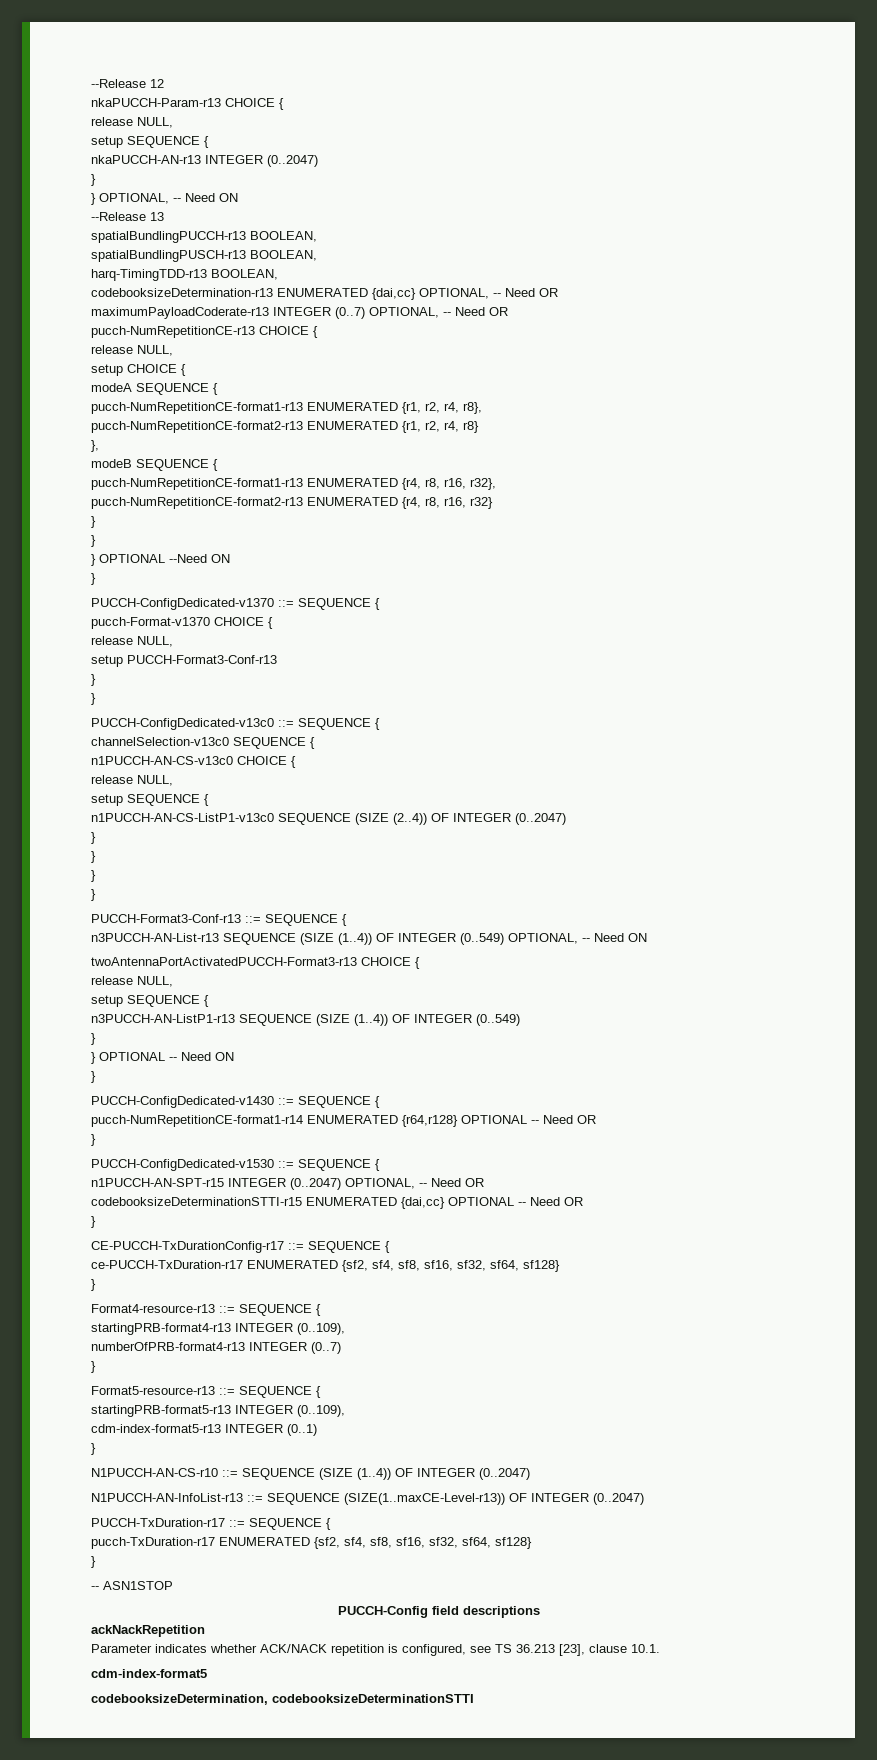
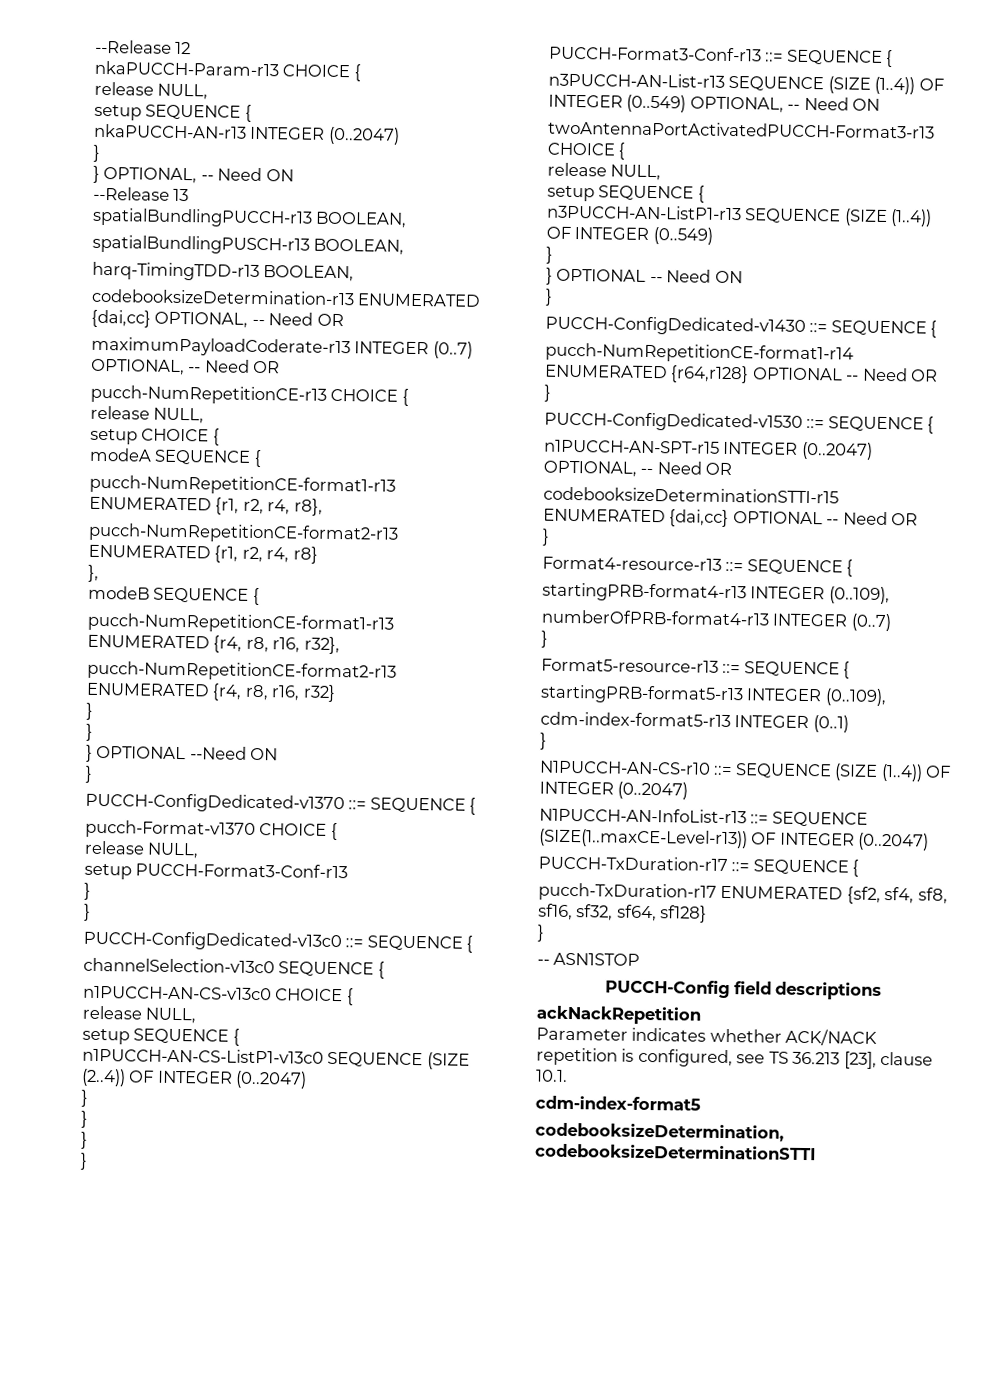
- CE-PUCCH-TxDurationConfig-r17 ::= SEQUENCE {
- ce-PUCCH-TxDuration-r17 ENUMERATED {sf2, sf4, sf8, sf16, sf32, sf64, sf128}
- }

